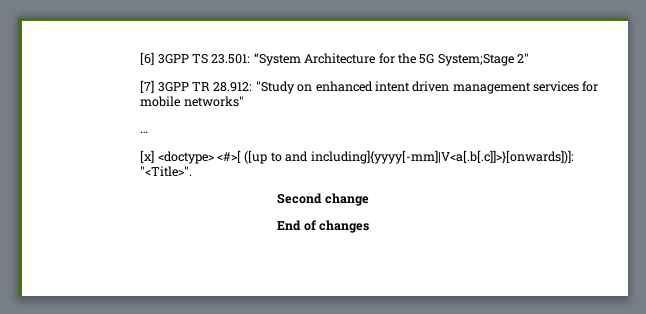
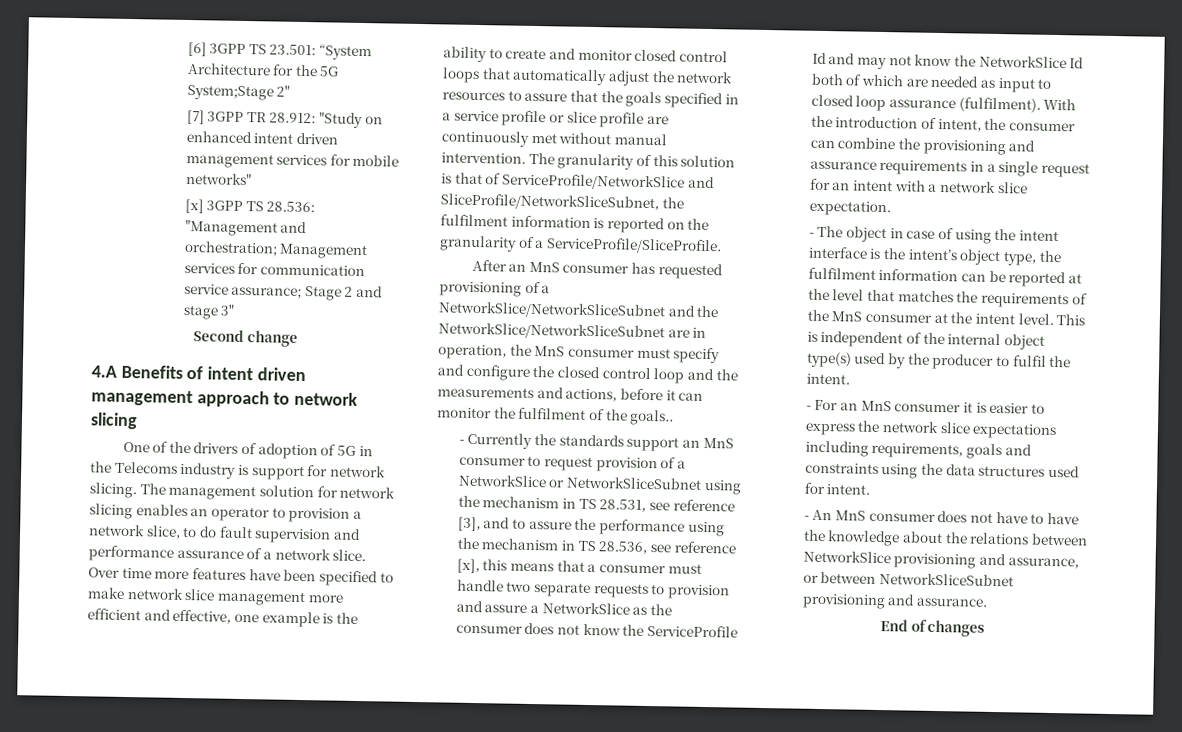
- …
- [x] <doctype> <#>[ ([up to and including]{yyyy[-mm]|V<a[.b[.c]]>}[onwards])]: "<Title>".
+ [x] 3GPP TS 28.536: "Management and orchestration; Management services for communication service assurance; Stage 2 and stage 3"
  Second change
+ 4.A Benefits of intent driven management approach to network slicing
+ One of the drivers of adoption of 5G in the Telecoms industry is support for network slicing. The management solution for network slicing enables an operator to provision a network slice, to do fault supervision and performance assurance of a network slice. Over time more features have been specified to make network slice management more efficient and effective, one example is the ability to create and monitor closed control loops that automatically adjust the network resources to assure that the goals specified in a service profile or slice profile are continuously met without manual intervention. The granularity of this solution is that of ServiceProfile/NetworkSlice and SliceProfile/NetworkSliceSubnet, the fulfilment information is reported on the granularity of a ServiceProfile/SliceProfile.
+ After an MnS consumer has requested provisioning of a NetworkSlice/NetworkSliceSubnet and the NetworkSlice/NetworkSliceSubnet are in operation, the MnS consumer must specify and configure the closed control loop and the measurements and actions, before it can monitor the fulfilment of the goals..
+ - Currently the standards support an MnS consumer to request provision of a NetworkSlice or NetworkSliceSubnet using the mechanism in TS 28.531, see reference [3], and to assure the performance using the mechanism in TS 28.536, see reference [x], this means that a consumer must handle two separate requests to provision and assure a NetworkSlice as the consumer does not know the ServiceProfile Id and may not know the NetworkSlice Id both of which are needed as input to closed loop assurance (fulfilment). With the introduction of intent, the consumer can combine the provisioning and assurance requirements in a single request for an intent with a network slice expectation.
+ - The object in case of using the intent interface is the intent’s object type, the fulfilment information can be reported at the level that matches the requirements of the MnS consumer at the intent level. This is independent of the internal object type(s) used by the producer to fulfil the intent.
+ - For an MnS consumer it is easier to express the network slice expectations including requirements, goals and constraints using the data structures used for intent.
+ - An MnS consumer does not have to have the knowledge about the relations between NetworkSlice provisioning and assurance, or between NetworkSliceSubnet provisioning and assurance.

